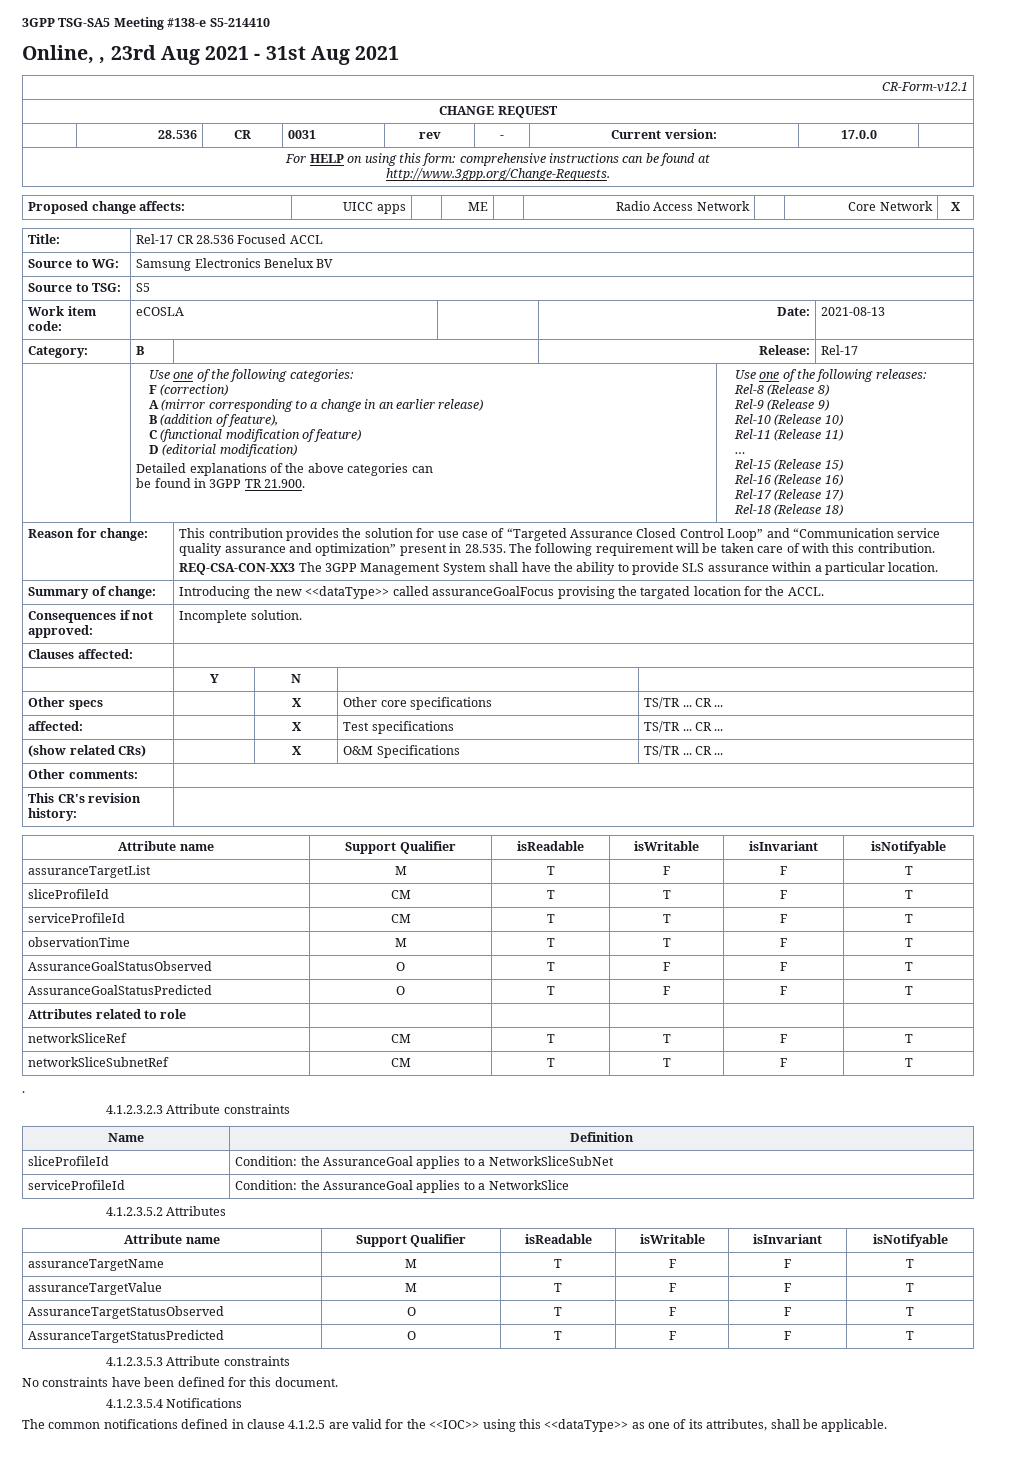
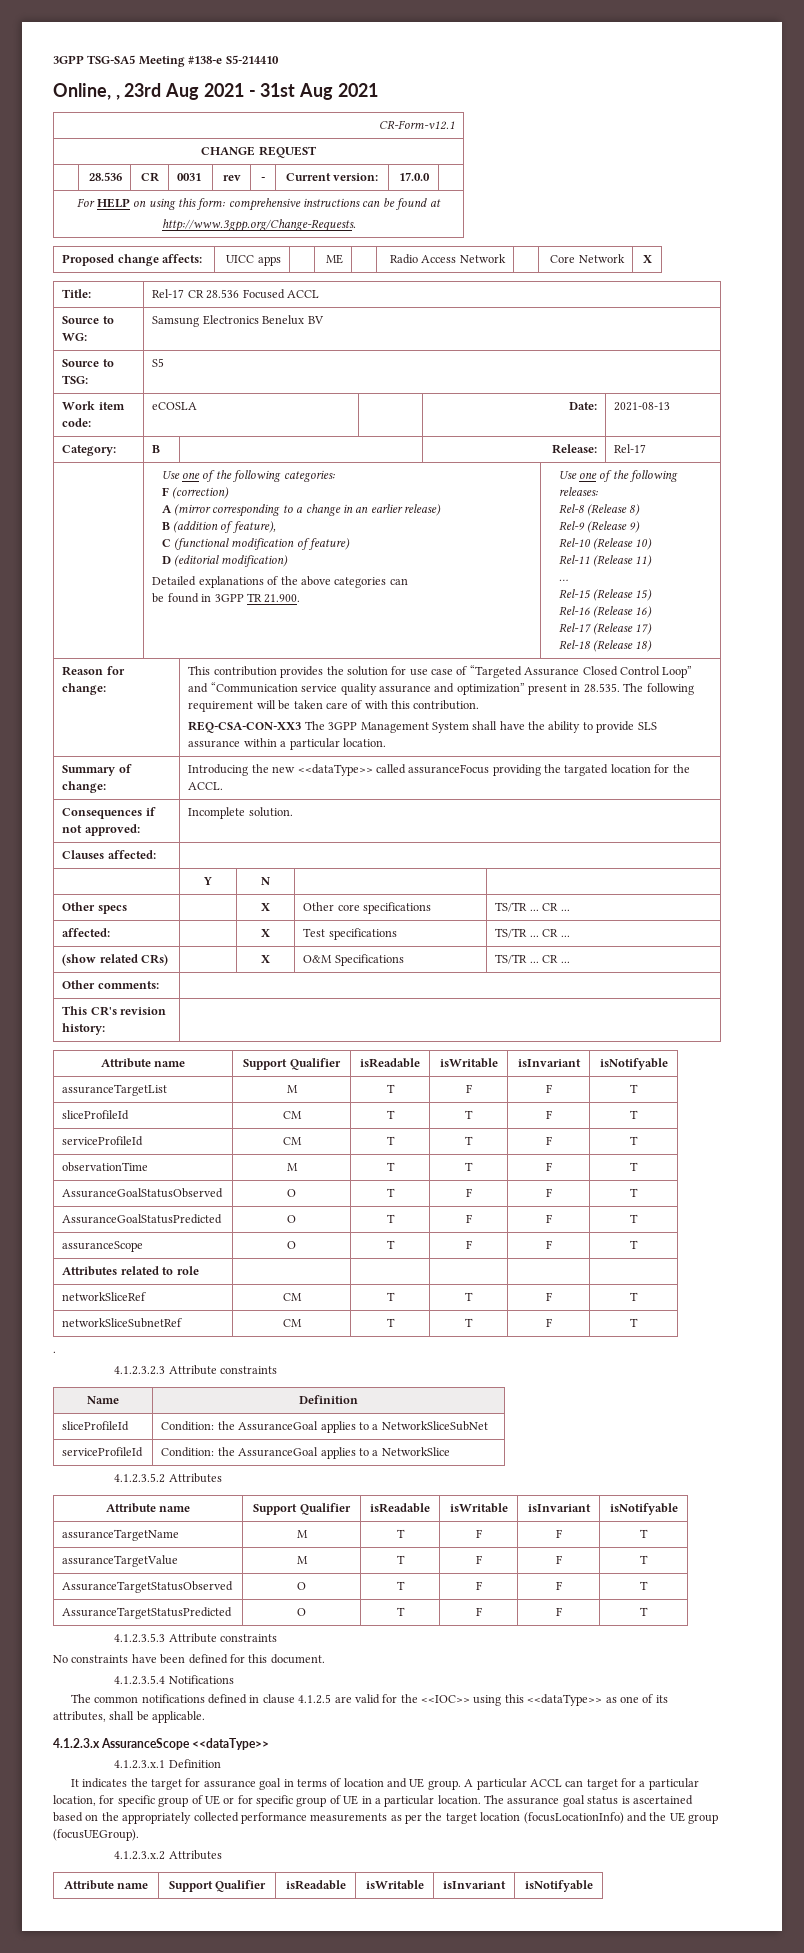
- Summary of change: | Introducing the new <<dataType>> called assuranceGoalFocus provising the targated location for the ACCL.
+ Summary of change: | Introducing the new <<dataType>> called assuranceFocus providing the targated location for the ACCL.
+ assuranceScope | O | T | F | F | T
+ 4.1.2.3.x AssuranceScope <<dataType>>
+ 4.1.2.3.x.1 Definition
+ It indicates the target for assurance goal in terms of location and UE group. A particular ACCL can target for a particular location, for specific group of UE or for specific group of UE in a particular location. The assurance goal status is ascertained based on the appropriately collected performance measurements as per the target location (focusLocationInfo) and the UE group (focusUEGroup).
+ 4.1.2.3.x.2 Attributes
+ Attribute name | Support Qualifier | isReadable | isWritable | isInvariant | isNotifyable

